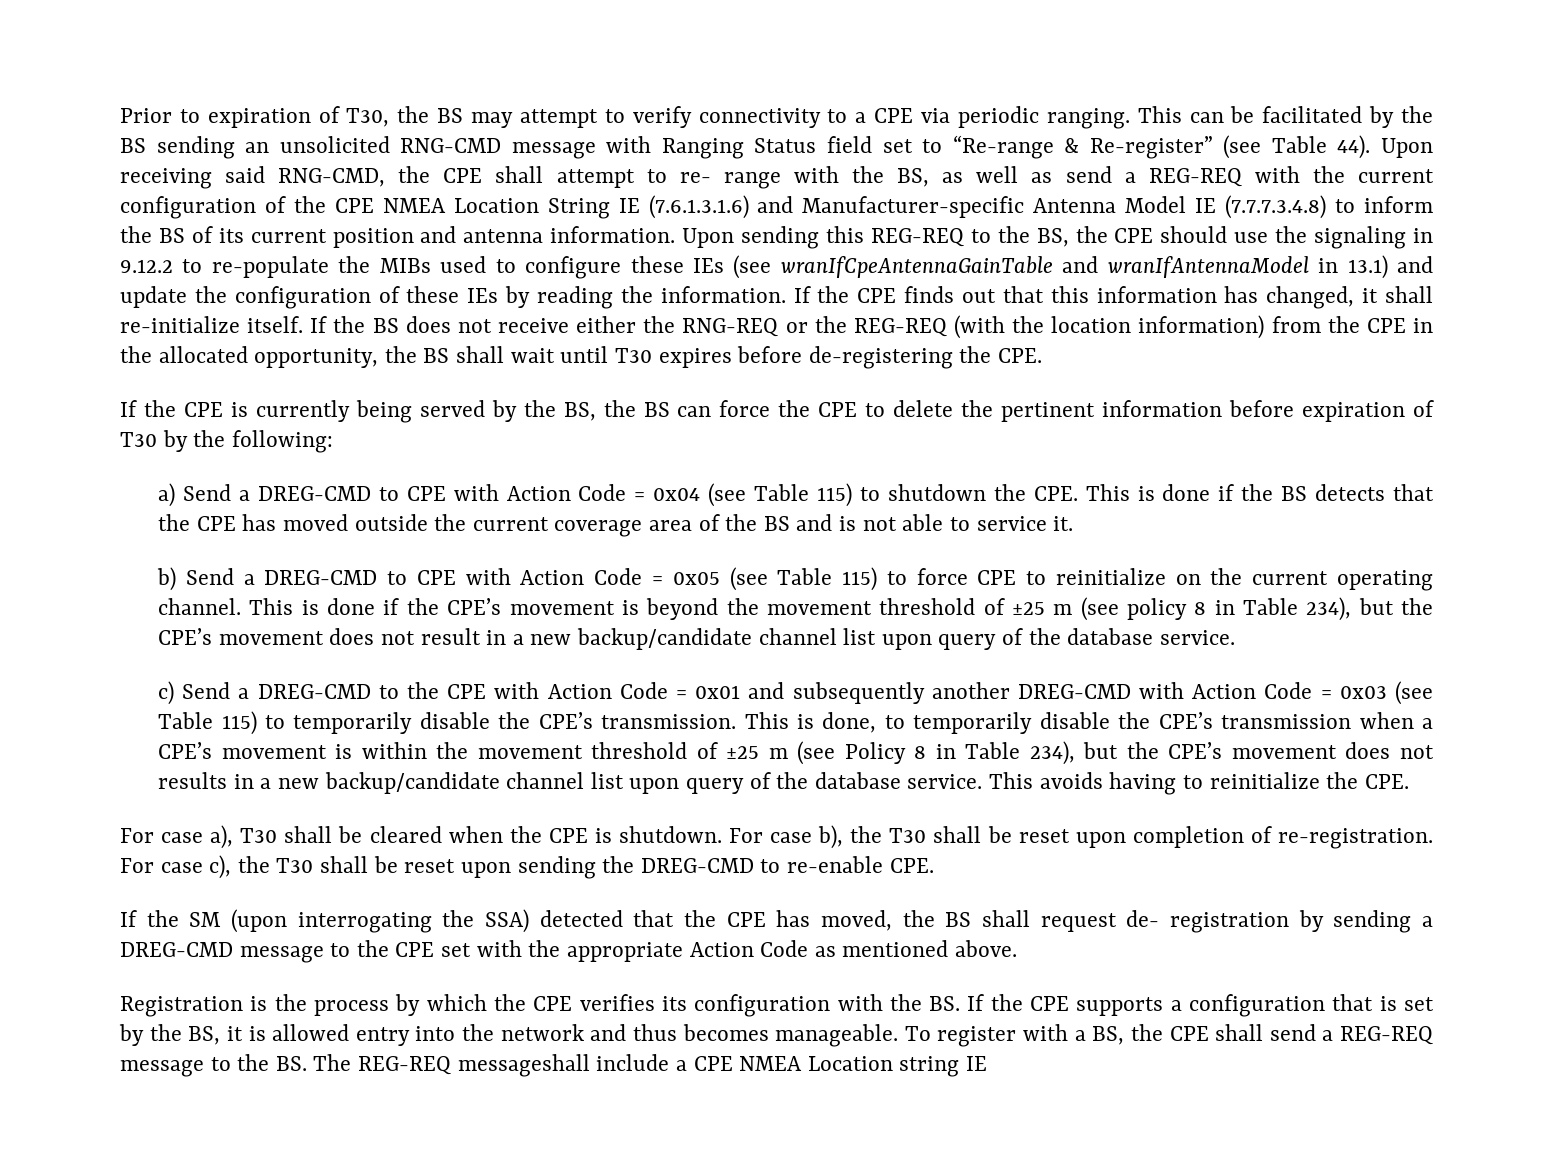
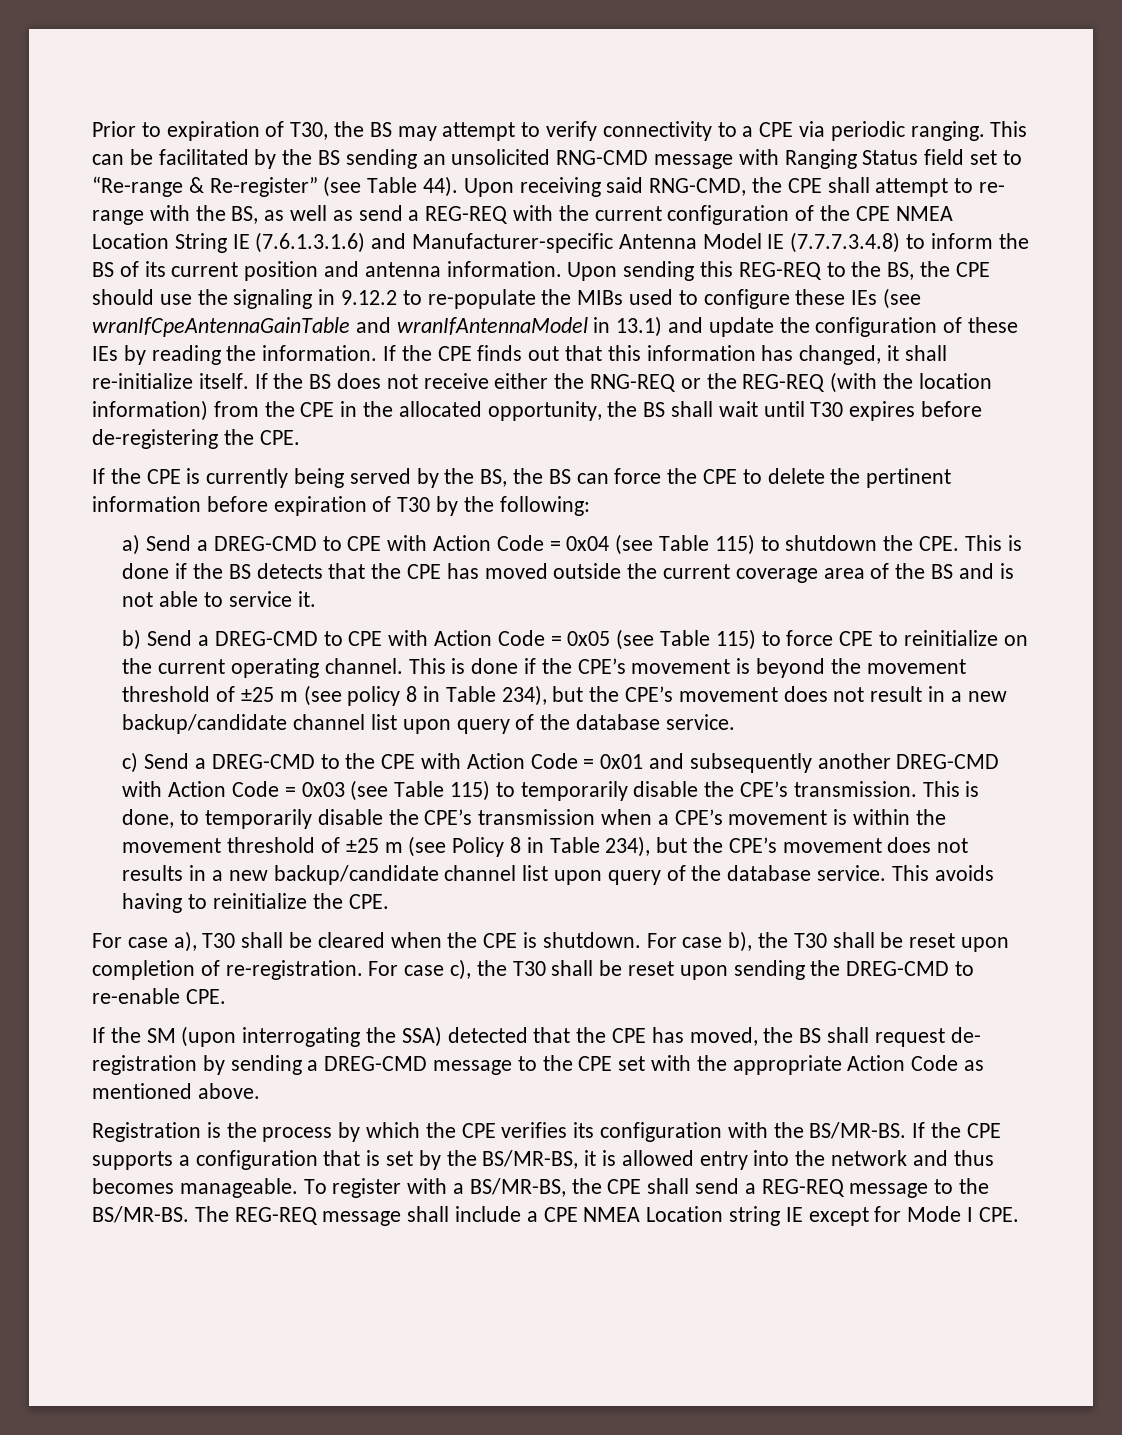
- Registration is the process by which the CPE verifies its configuration with the BS. If the CPE supports a configuration that is set by the BS, it is allowed entry into the network and thus becomes manageable.
+ Registration is the process by which the CPE verifies its configuration with the BS/MR-BS. If the CPE supports a configuration that is set by the BS/MR-BS, it is allowed entry into the network and thus becomes manageable.
- To register with a BS, the CPE shall send a REG-REQ message to the BS. The REG-REQ messageshall include a CPE NMEA Location string IE
+ To register with a BS/MR-BS, the CPE shall send a REG-REQ message to the BS/MR-BS. The REG-REQ message shall include a CPE NMEA Location string IE except for Mode I CPE.

